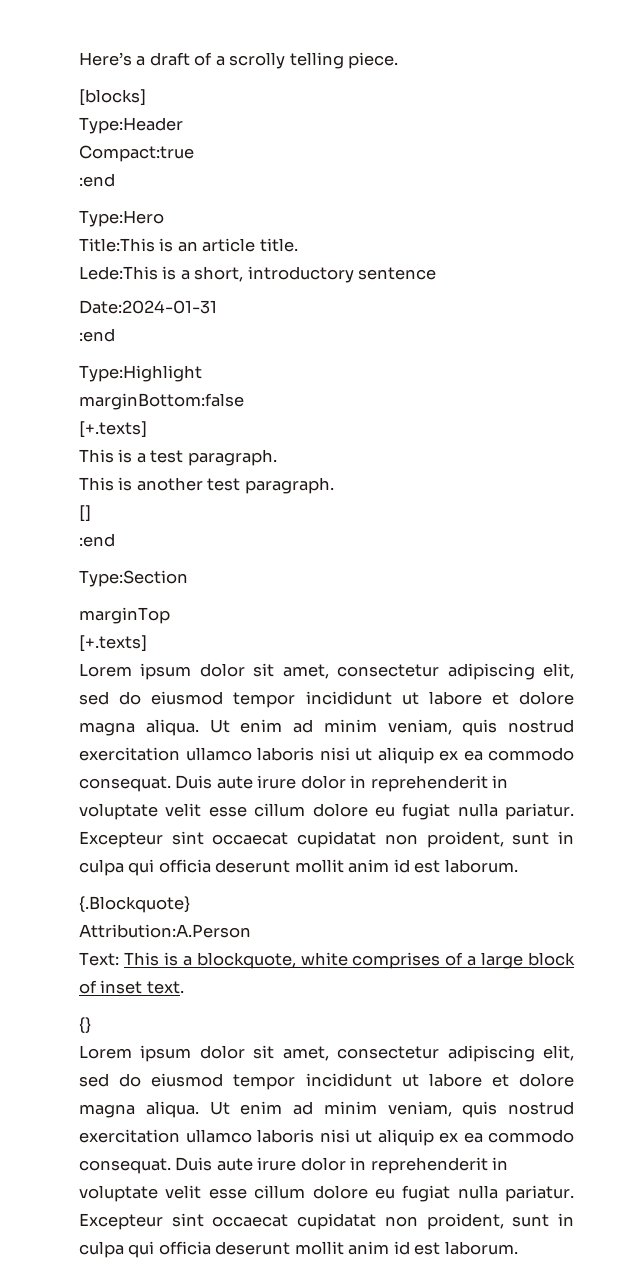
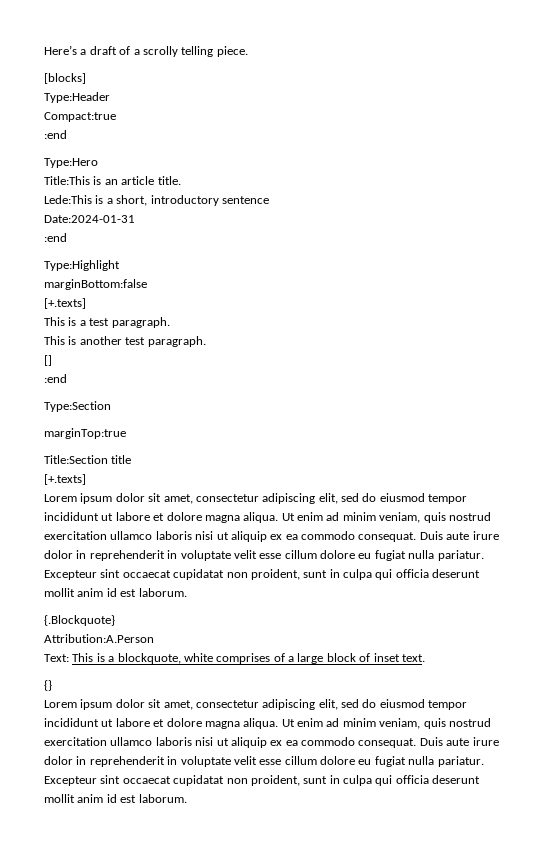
- marginTop
+ marginTop:true
+ Title:Section title

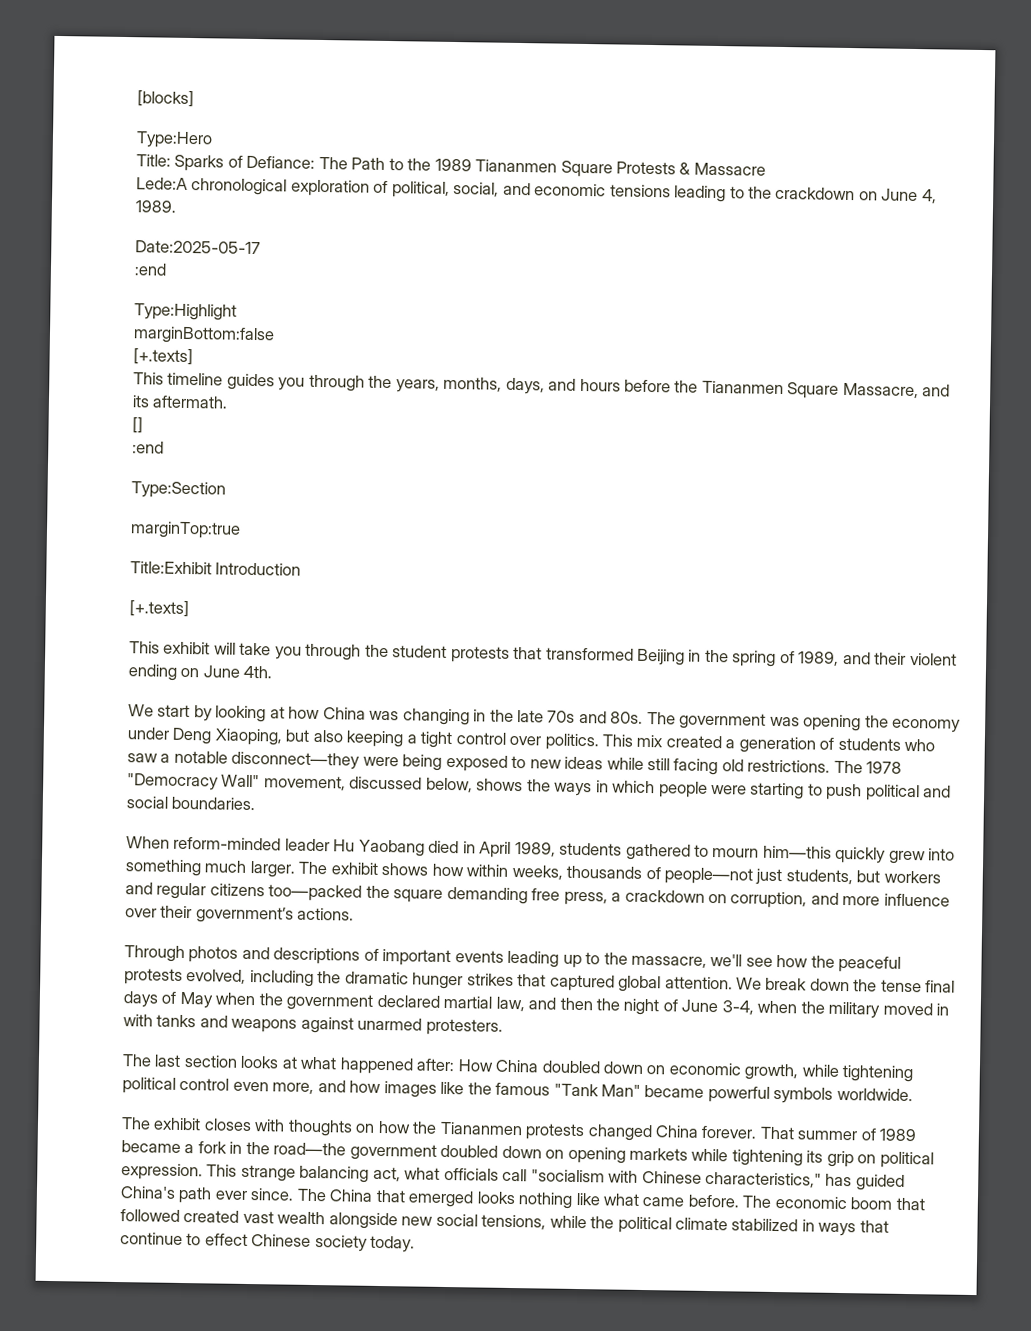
- Here’s a draft of a scrolly telling piece.
  [blocks]
- Type:Header
- Compact:true
- :end
  Type:Hero
- Title:This is an article title.
- Lede:This is a short, introductory sentence
- Date:2024-01-31
+ Title: Sparks of Defiance: The Path to the 1989 Tiananmen Square Protests & Massacre
+ Lede:A chronological exploration of political, social, and economic tensions leading to the crackdown on June 4, 1989.
+ Date:2025-05-17
- This is a test paragraph.
- This is another test paragraph.
+ This timeline guides you through the years, months, days, and hours before the Tiananmen Square Massacre, and its aftermath.
- Title:Section title
+ Title:Exhibit Introduction
  [+.texts]
- Lorem ipsum dolor sit amet, consectetur adipiscing elit, sed do eiusmod tempor incididunt ut labore et dolore magna aliqua. Ut enim ad minim veniam, quis nostrud exercitation ullamco laboris nisi ut aliquip ex ea commodo consequat. Duis aute irure dolor in reprehenderit in voluptate velit esse cillum dolore eu fugiat nulla pariatur. Excepteur sint occaecat cupidatat non proident, sunt in culpa qui officia deserunt mollit anim id est laborum.
- {.Blockquote}
- Attribution:A.Person
- Text: This is a blockquote, white comprises of a large block of inset text.
- {}
- Lorem ipsum dolor sit amet, consectetur adipiscing elit, sed do eiusmod tempor incididunt ut labore et dolore magna aliqua. Ut enim ad minim veniam, quis nostrud exercitation ullamco laboris nisi ut aliquip ex ea commodo consequat. Duis aute irure dolor in reprehenderit in voluptate velit esse cillum dolore eu fugiat nulla pariatur. Excepteur sint occaecat cupidatat non proident, sunt in culpa qui officia deserunt mollit anim id est laborum.
+ This exhibit will take you through the student protests that transformed Beijing in the spring of 1989, and their violent ending on June 4th.
+ We start by looking at how China was changing in the late 70s and 80s. The government was opening the economy under Deng Xiaoping, but also keeping a tight control over politics. This mix created a generation of students who saw a notable disconnect—they were being exposed to new ideas while still facing old restrictions. The 1978 "Democracy Wall" movement, discussed below, shows the ways in which people were starting to push political and social boundaries.
+ When reform-minded leader Hu Yaobang died in April 1989, students gathered to mourn him—this quickly grew into something much larger. The exhibit shows how within weeks, thousands of people—not just students, but workers and regular citizens too—packed the square demanding free press, a crackdown on corruption, and more influence over their government’s actions.
+ Through photos and descriptions of important events leading up to the massacre, we'll see how the peaceful protests evolved, including the dramatic hunger strikes that captured global attention. We break down the tense final days of May when the government declared martial law, and then the night of June 3-4, when the military moved in with tanks and weapons against unarmed protesters.
+ The last section looks at what happened after: How China doubled down on economic growth, while tightening political control even more, and how images like the famous "Tank Man" became powerful symbols worldwide.
+ The exhibit closes with thoughts on how the Tiananmen protests changed China forever. That summer of 1989 became a fork in the road—the government doubled down on opening markets while tightening its grip on political expression. This strange balancing act, what officials call "socialism with Chinese characteristics," has guided China's path ever since. The China that emerged looks nothing like what came before. The economic boom that followed created vast wealth alongside new social tensions, while the political climate stabilized in ways that continue to effect Chinese society today.

